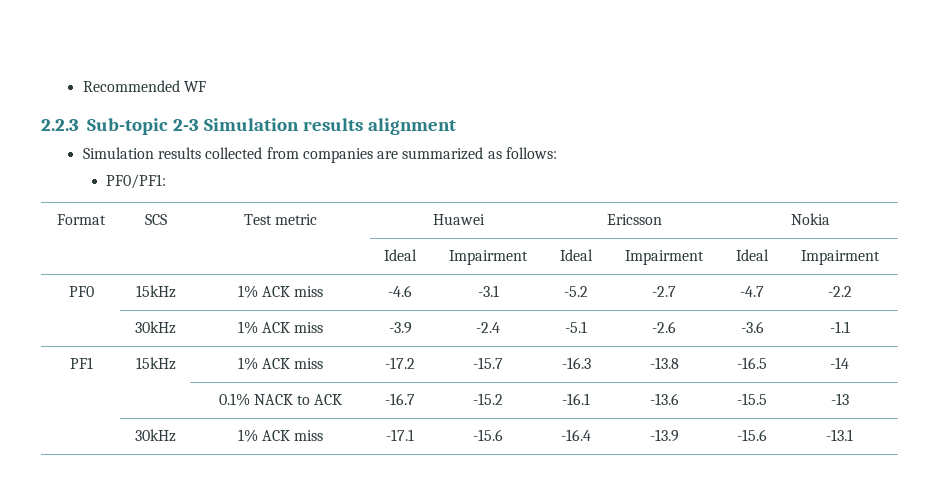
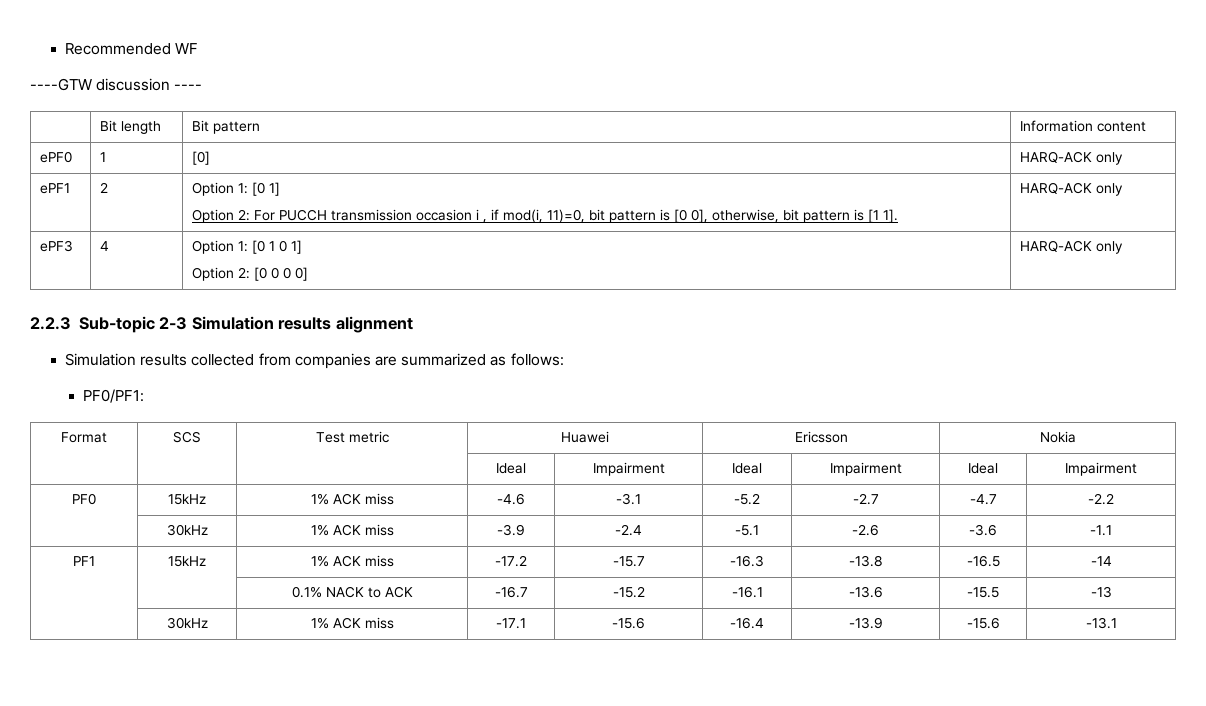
+ ----GTW discussion ----
+ | Bit length | Bit pattern | Information content
+ ePF0 | 1 | [0] | HARQ-ACK only
+ ePF1 | 2 | Option 1: [0 1]
+ Option 2: For PUCCH transmission occasion i , if mod(i, 11)=0, bit pattern is [0 0], otherwise, bit pattern is [1 1]. | HARQ-ACK only
+ ePF3 | 4 | Option 1: [0 1 0 1]
+ Option 2: [0 0 0 0] | HARQ-ACK only

